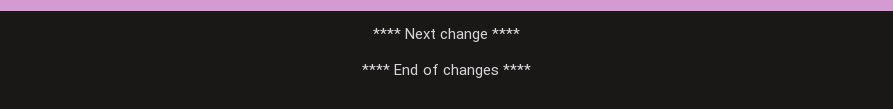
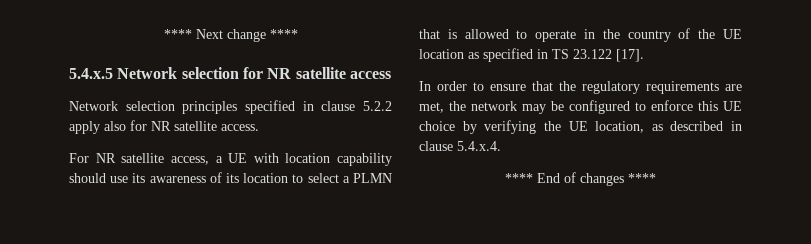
+ 5.4.x.5 Network selection for NR satellite access
+ Network selection principles specified in clause 5.2.2 apply also for NR satellite access.
+ For NR satellite access, a UE with location capability should use its awareness of its location to select a PLMN that is allowed to operate in the country of the UE location as specified in TS 23.122 [17].
+ In order to ensure that the regulatory requirements are met, the network may be configured to enforce this UE choice by verifying the UE location, as described in clause 5.4.x.4.

